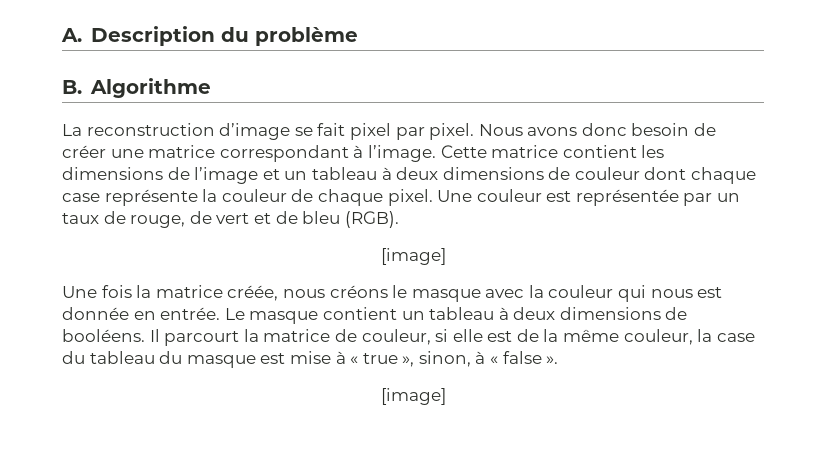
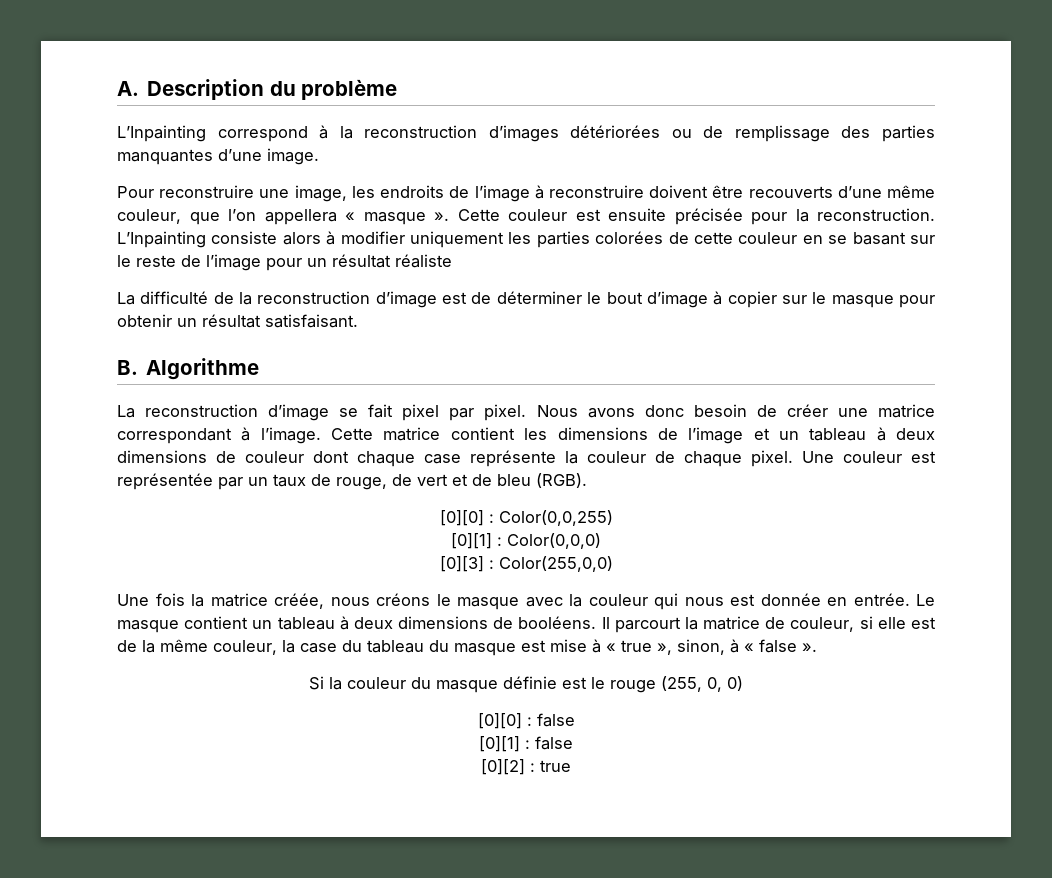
+ L’Inpainting correspond à la reconstruction d’images détériorées ou de remplissage des parties manquantes d’une image.
+ Pour reconstruire une image, les endroits de l’image à reconstruire doivent être recouverts d’une même couleur, que l’on appellera « masque ». Cette couleur est ensuite précisée pour la reconstruction. L’Inpainting consiste alors à modifier uniquement les parties colorées de cette couleur en se basant sur le reste de l’image pour un résultat réaliste
+ La difficulté de la reconstruction d’image est de déterminer le bout d’image à copier sur le masque pour obtenir un résultat satisfaisant.
  Une couleur est représentée par un taux de rouge, de vert et de bleu (RGB).
- [image]
+ [0][0] : Color(0,0,255)
+ [0][1] : Color(0,0,0)
+ [0][3] : Color(255,0,0)
  Il parcourt la matrice de couleur, si elle est de la même couleur, la case du tableau du masque est mise à « true », sinon, à « false ».
- [image]
+ Si la couleur du masque définie est le rouge (255, 0, 0)
+ [0][0] : false
+ [0][1] : false
+ [0][2] : true

